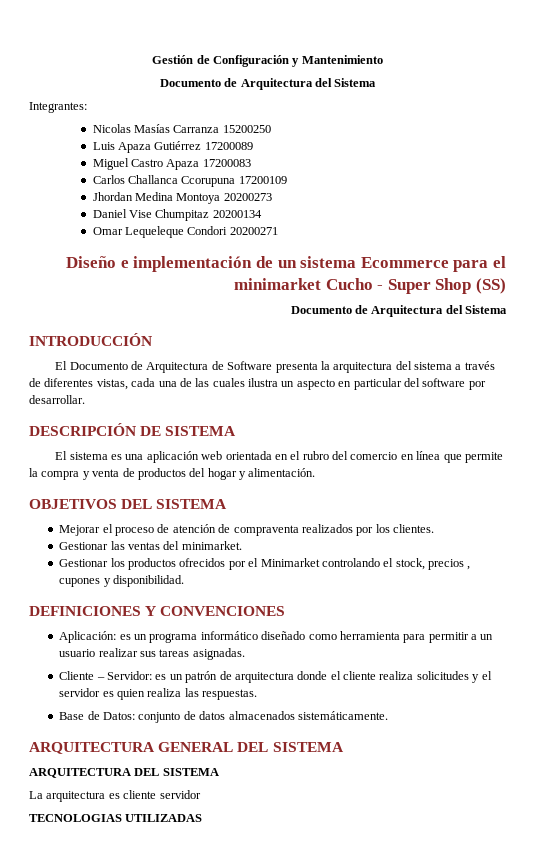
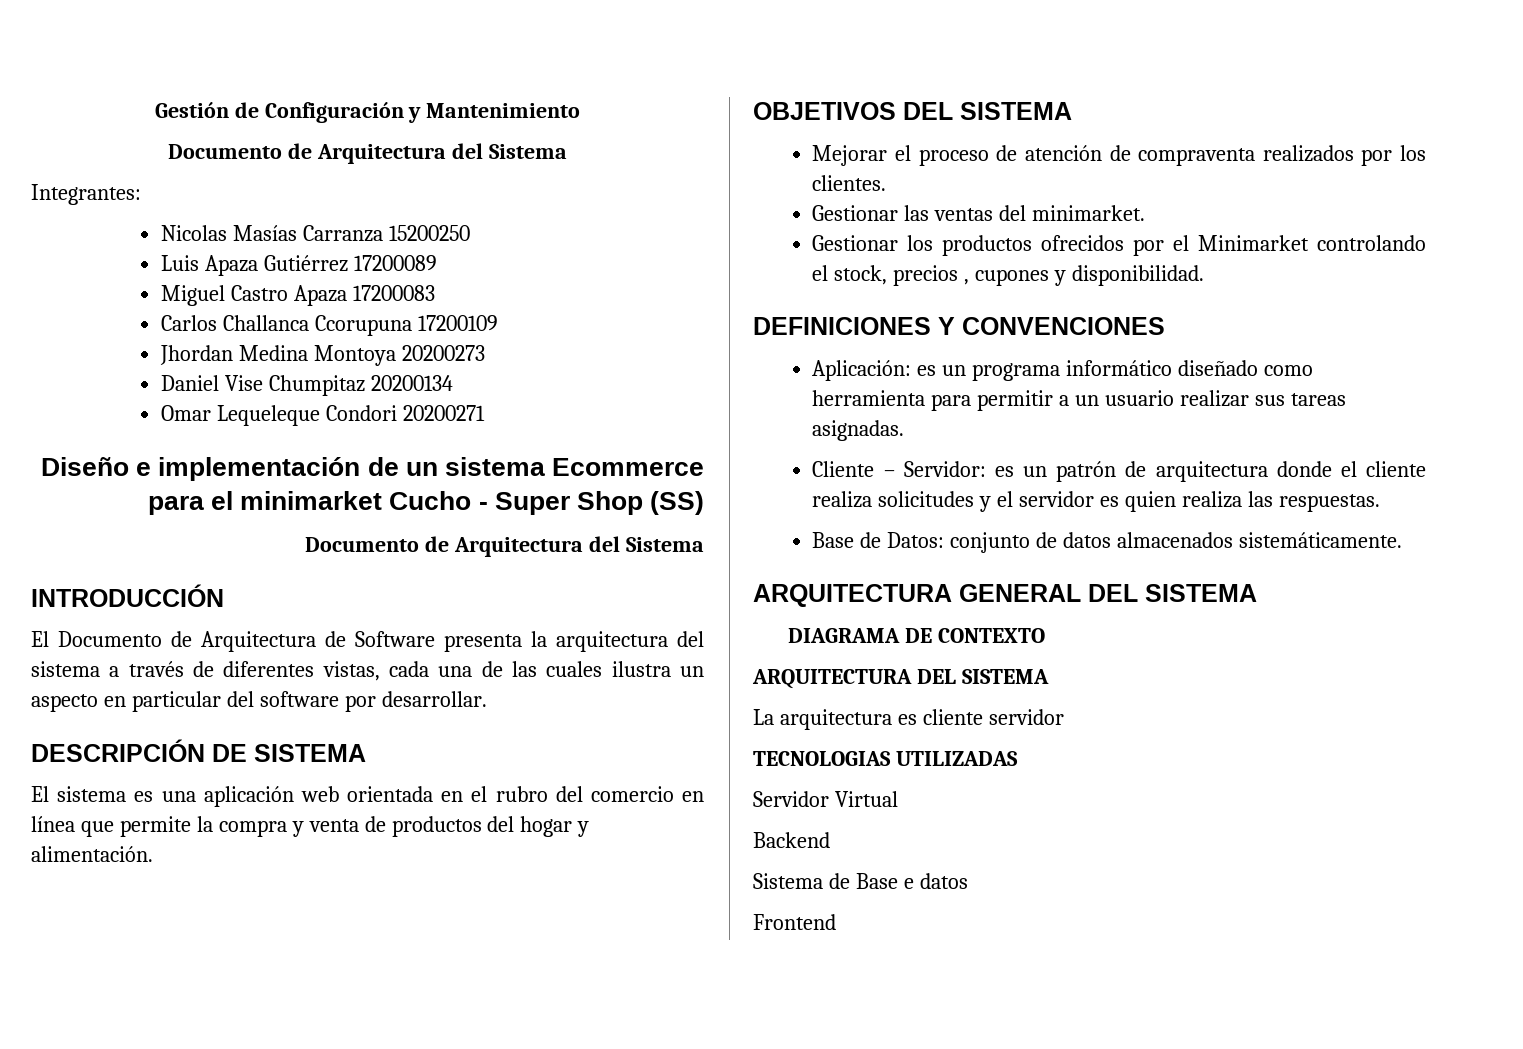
+ DIAGRAMA DE CONTEXTO
+ Servidor Virtual
+ Backend
+ Sistema de Base e datos
+ Frontend

